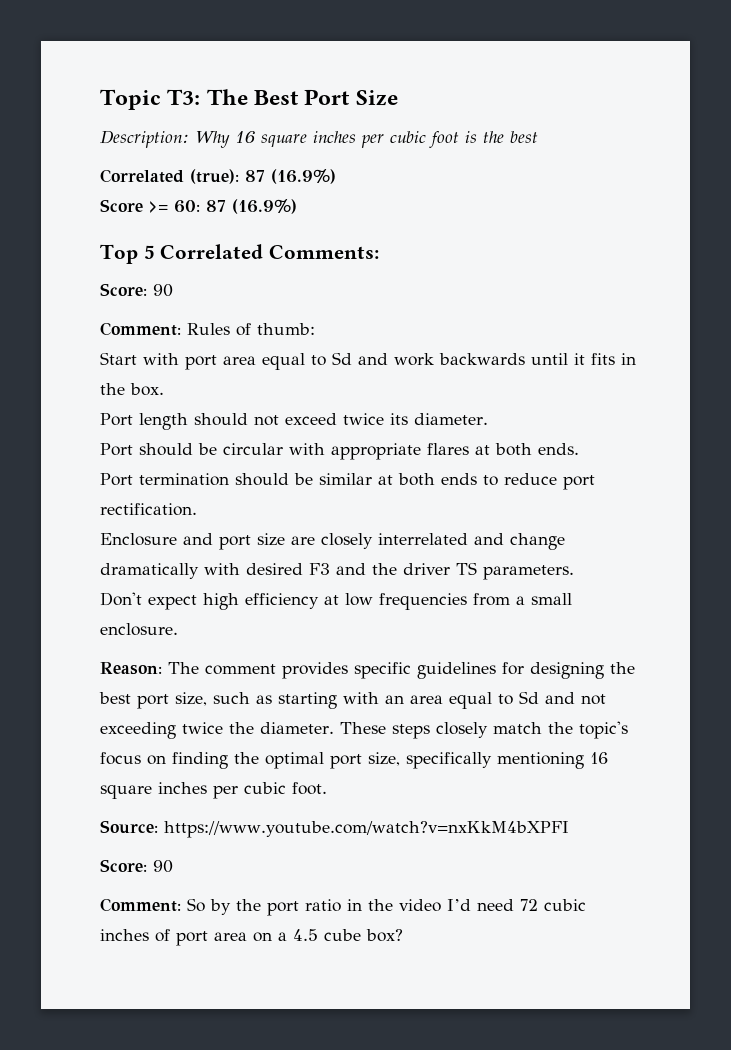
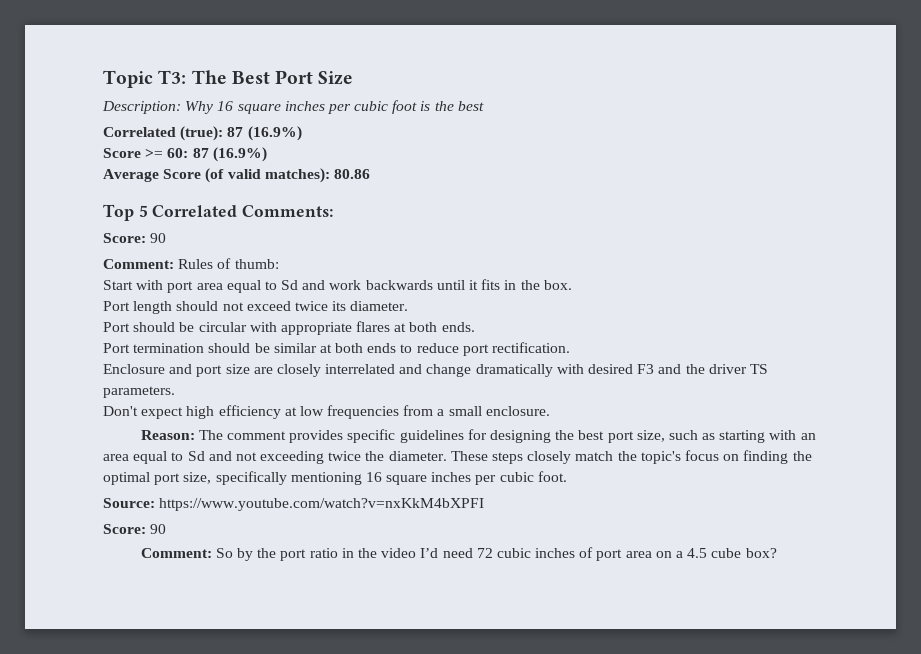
+ Average Score (of valid matches): 80.86

